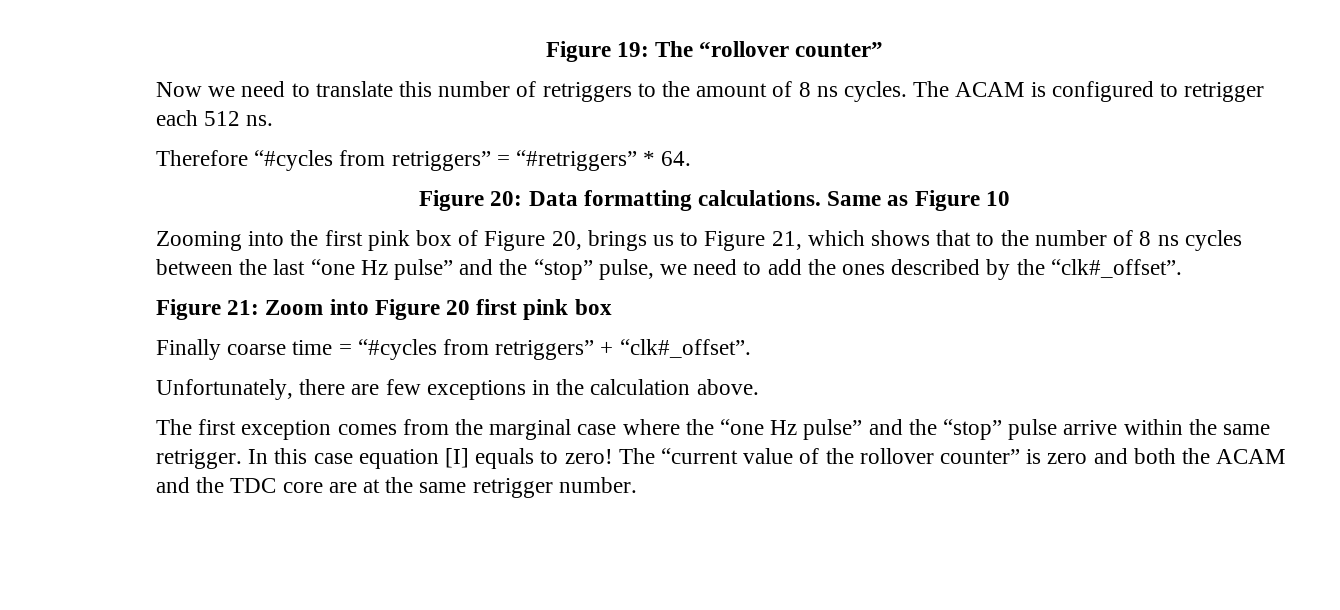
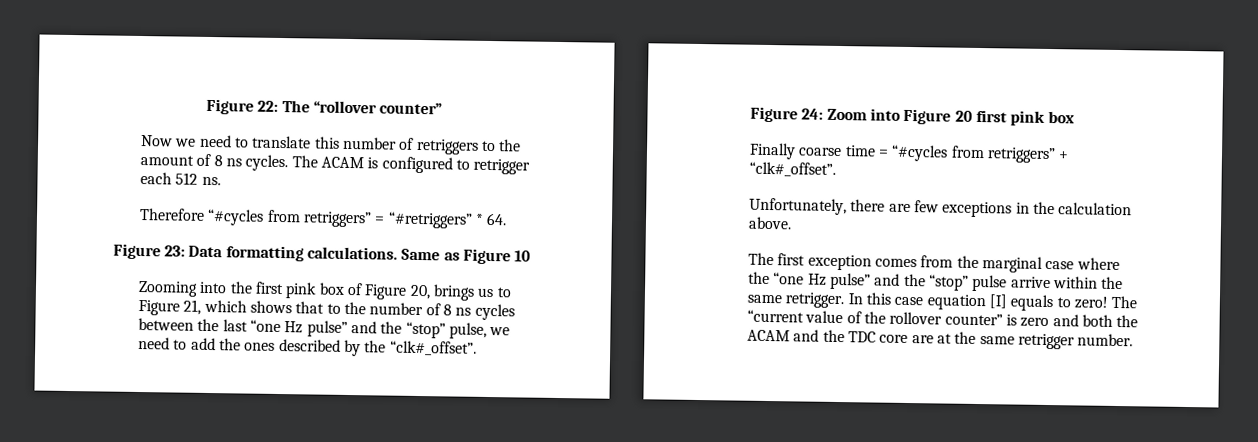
- Figure 19: The “rollover counter”
+ Figure 22: The “rollover counter”
- Figure 20: Data formatting calculations.
+ Figure 23: Data formatting calculations.
- Figure 21: Zoom into Figure 20 first pink box
+ Figure 24: Zoom into Figure 20 first pink box

